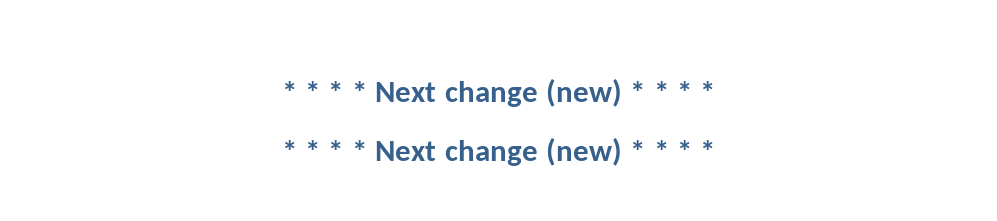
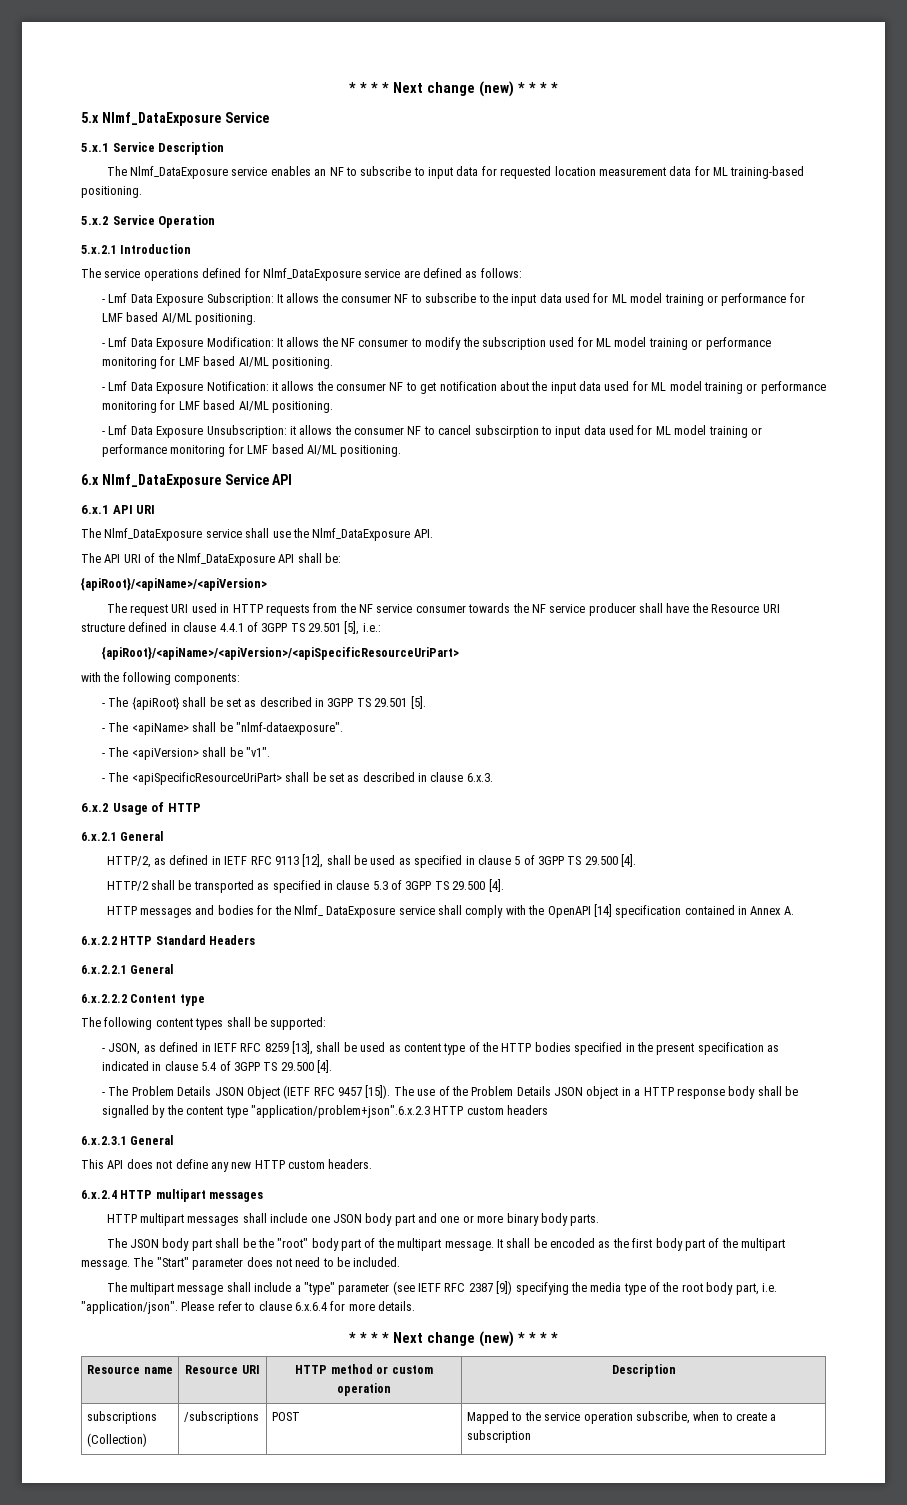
+ 5.x Nlmf_DataExposure Service
+ 5.x.1 Service Description
+ The Nlmf_DataExposure service enables an NF to subscribe to input data for requested location measurement data for ML training-based positioning.
+ 5.x.2 Service Operation
+ 5.x.2.1 Introduction
+ The service operations defined for Nlmf_DataExposure service are defined as follows:
+ - Lmf Data Exposure Subscription: It allows the consumer NF to subscribe to the input data used for ML model training or performance for LMF based AI/ML positioning.
+ - Lmf Data Exposure Modification: It allows the NF consumer to modify the subscription used for ML model training or performance monitoring for LMF based AI/ML positioning.
+ - Lmf Data Exposure Notification: it allows the consumer NF to get notification about the input data used for ML model training or performance monitoring for LMF based AI/ML positioning.
+ - Lmf Data Exposure Unsubscription: it allows the consumer NF to cancel subscirption to input data used for ML model training or performance monitoring for LMF based AI/ML positioning.
+ 6.x Nlmf_DataExposure Service API
+ 6.x.1 API URI
+ The Nlmf_DataExposure service shall use the Nlmf_DataExposure API.
+ The API URI of the Nlmf_DataExposure API shall be:
+ {apiRoot}/<apiName>/<apiVersion>
+ The request URI used in HTTP requests from the NF service consumer towards the NF service producer shall have the Resource URI structure defined in clause 4.4.1 of 3GPP TS 29.501 [5], i.e.:
+ {apiRoot}/<apiName>/<apiVersion>/<apiSpecificResourceUriPart>
+ with the following components:
+ - The {apiRoot} shall be set as described in 3GPP TS 29.501 [5].
+ - The <apiName> shall be "nlmf-dataexposure".
+ - The <apiVersion> shall be "v1".
+ - The <apiSpecificResourceUriPart> shall be set as described in clause 6.x.3.
+ 6.x.2 Usage of HTTP
+ 6.x.2.1 General
+ HTTP/2, as defined in IETF RFC 9113 [12], shall be used as specified in clause 5 of 3GPP TS 29.500 [4].
+ HTTP/2 shall be transported as specified in clause 5.3 of 3GPP TS 29.500 [4].
+ HTTP messages and bodies for the Nlmf_ DataExposure service shall comply with the OpenAPI [14] specification contained in Annex A.
+ 6.x.2.2 HTTP Standard Headers
+ 6.x.2.2.1 General
+ 6.x.2.2.2 Content type
+ The following content types shall be supported:
+ - JSON, as defined in IETF RFC 8259 [13], shall be used as content type of the HTTP bodies specified in the present specification as indicated in clause 5.4 of 3GPP TS 29.500 [4].
+ - The Problem Details JSON Object (IETF RFC 9457 [15]). The use of the Problem Details JSON object in a HTTP response body shall be signalled by the content type "application/problem+json".6.x.2.3 HTTP custom headers
+ 6.x.2.3.1 General
+ This API does not define any new HTTP custom headers.
+ 6.x.2.4 HTTP multipart messages
+ HTTP multipart messages shall include one JSON body part and one or more binary body parts.
+ The JSON body part shall be the "root" body part of the multipart message. It shall be encoded as the first body part of the multipart message. The "Start" parameter does not need to be included.
+ The multipart message shall include a "type" parameter (see IETF RFC 2387 [9]) specifying the media type of the root body part, i.e. "application/json". Please refer to clause 6.x.6.4 for more details.
+ Resource name | Resource URI | HTTP method or custom operation | Description
+ subscriptions
+ (Collection) | /subscriptions | POST | Mapped to the service operation subscribe, when to create a subscription

